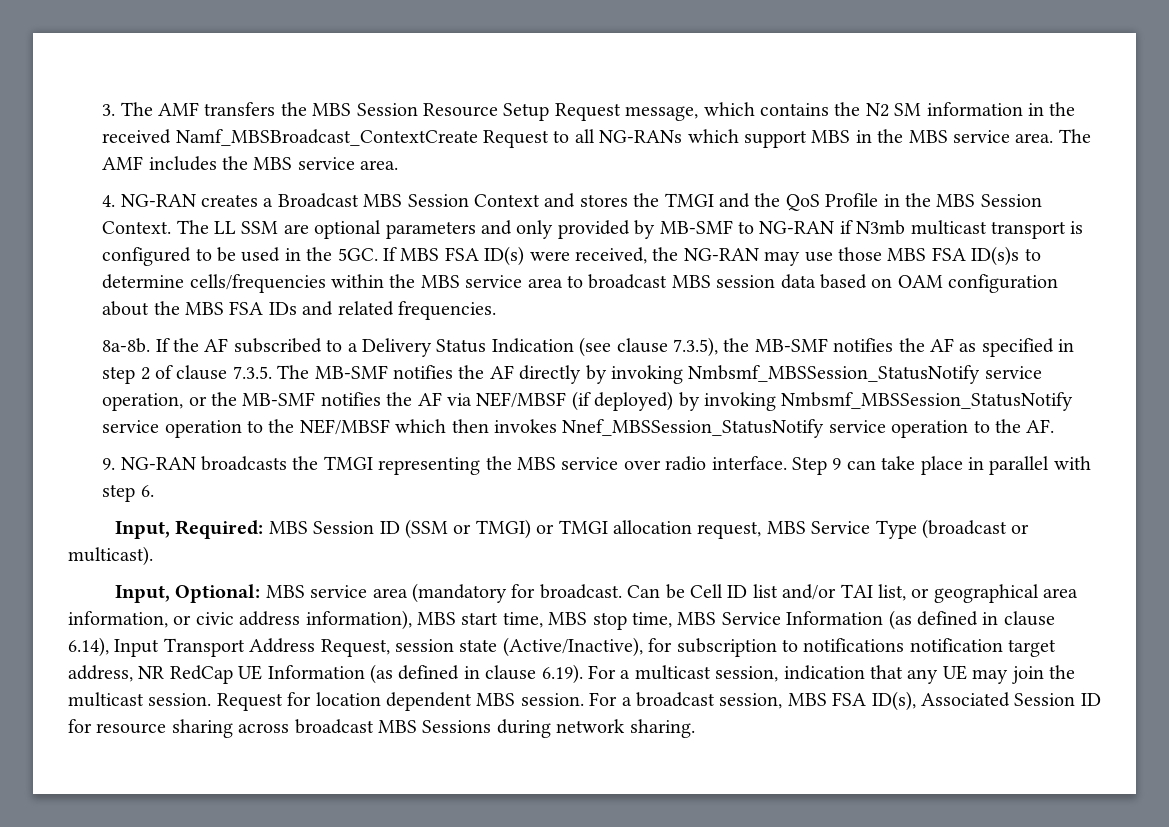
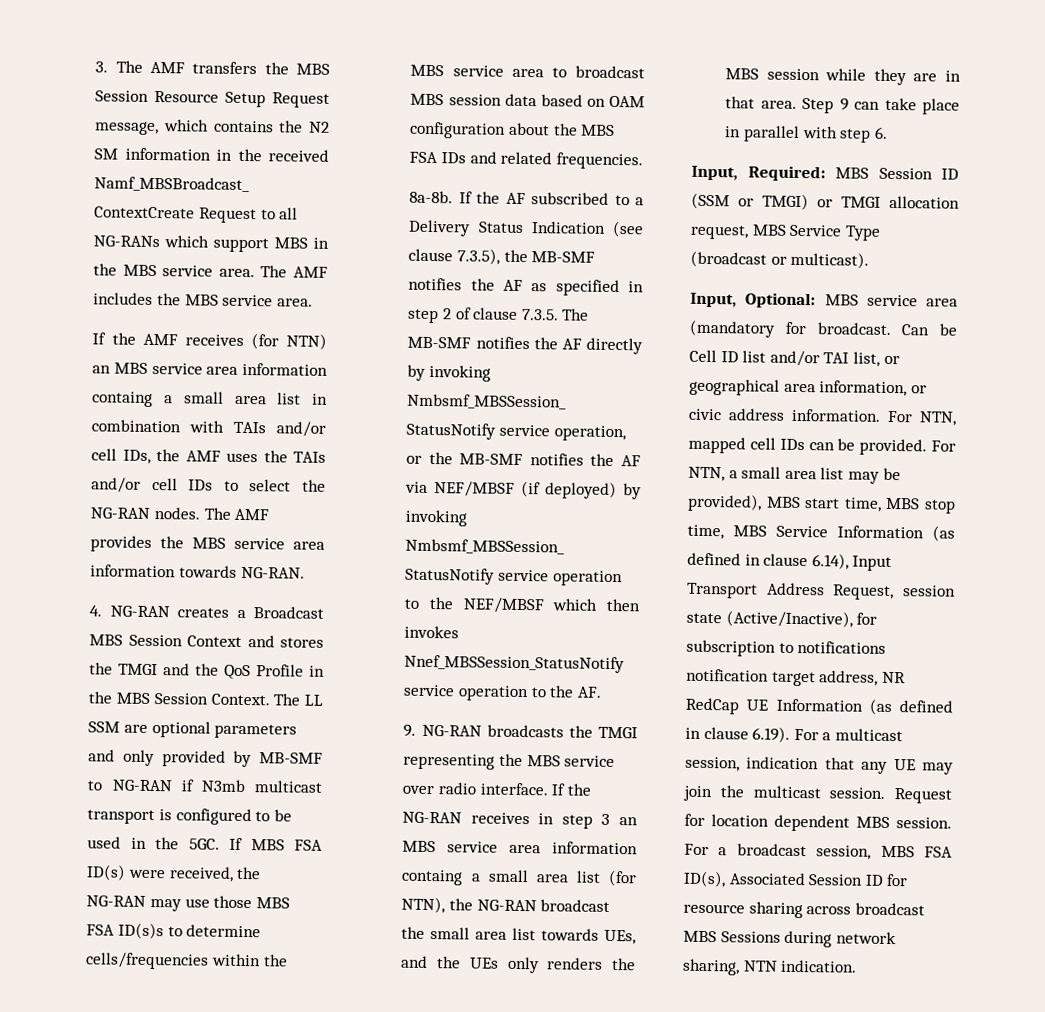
+ If the AMF receives (for NTN) an MBS service area information containg a small area list in combination with TAIs and/or cell IDs, the AMF uses the TAIs and/or cell IDs to select the NG-RAN nodes. The AMF provides the MBS service area information towards NG-RAN.
+ If the NG-RAN receives in step 3 an MBS service area information containg a small area list (for NTN), the NG-RAN broadcast the small area list towards UEs, and the UEs only renders the MBS session while they are in that area.
- Can be Cell ID list and/or TAI list, or geographical area information, or civic address information), MBS start time, MBS stop time, MBS Service Information (as defined in clause 6.14), Input Transport Address Request, session state (Active/Inactive), for subscription to notifications notification target address, NR RedCap UE Information (as defined in clause 6.19). For a multicast session, indication that any UE may join the multicast session.
+ Can be Cell ID list and/or TAI list, or geographical area information, or civic address information. For NTN, mapped cell IDs can be provided. For NTN, a small area list may be provided), MBS start time, MBS stop time, MBS Service Information (as defined in clause 6.14), Input Transport Address Request, session state (Active/Inactive), for subscription to notifications notification target address, NR RedCap UE Information (as defined in clause 6.19). For a multicast session, indication that any UE may join the multicast session.
- For a broadcast session, MBS FSA ID(s), Associated Session ID for resource sharing across broadcast MBS Sessions during network sharing.
+ For a broadcast session, MBS FSA ID(s), Associated Session ID for resource sharing across broadcast MBS Sessions during network sharing, NTN indication.

